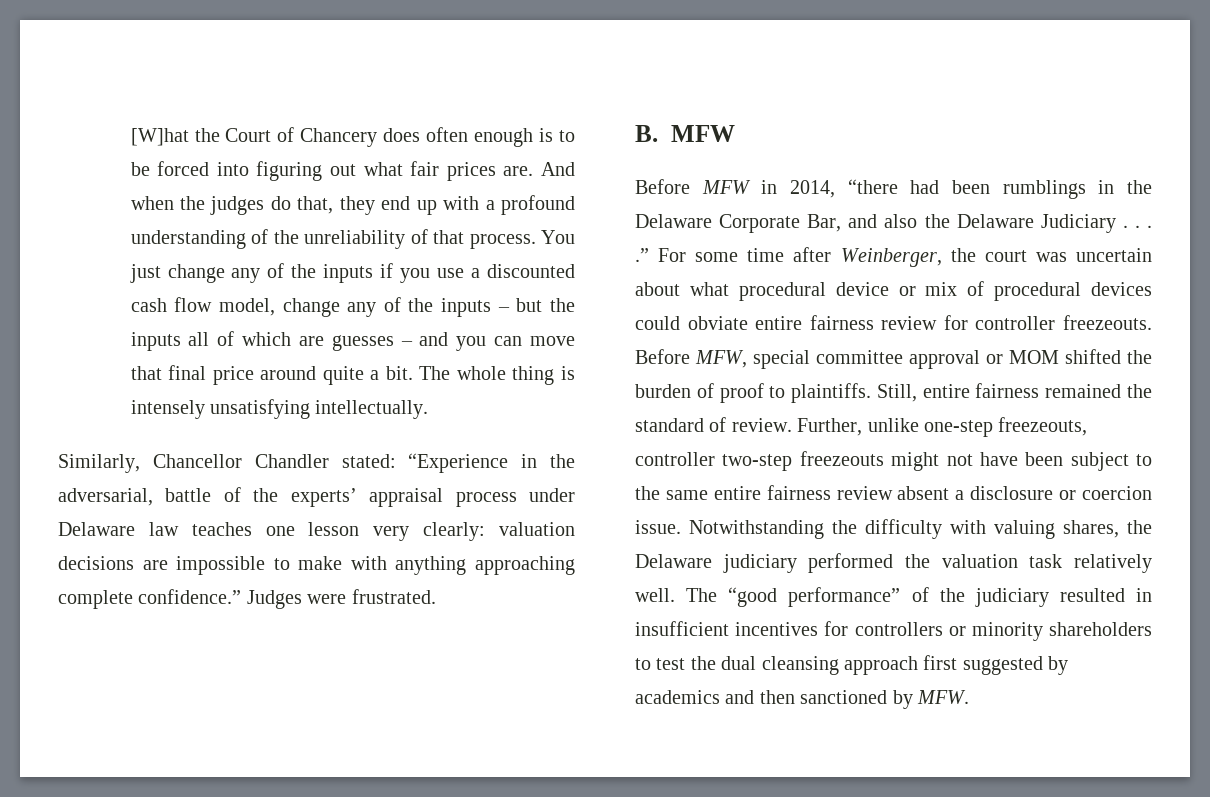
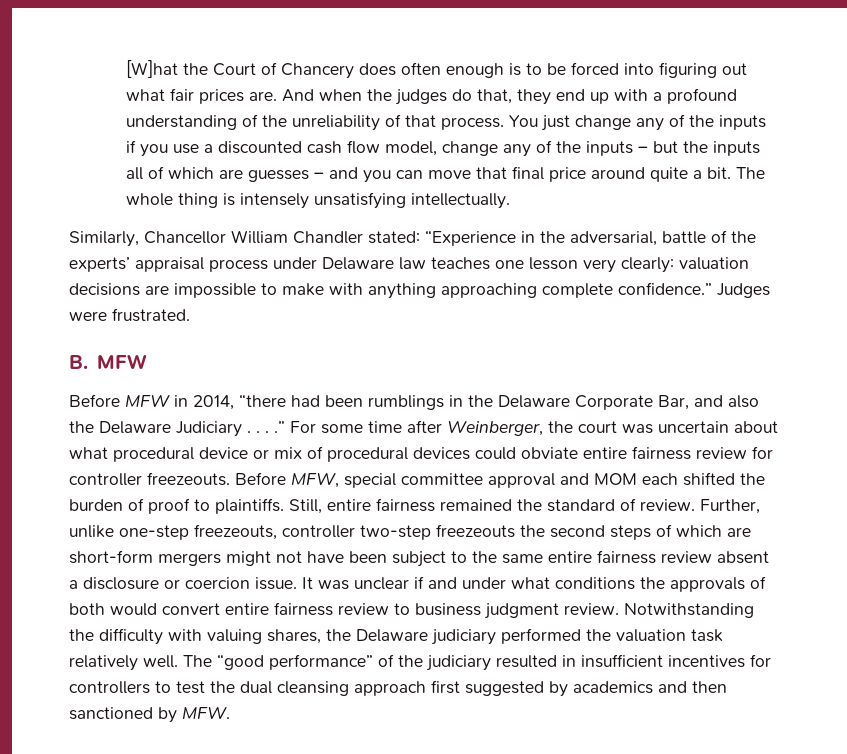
- Similarly, Chancellor Chandler stated: “Experience in the adversarial, battle of the experts’ appraisal process under Delaware law teaches one lesson very clearly: valuation decisions are impossible to make with anything approaching complete confidence.”
+ Similarly, Chancellor William Chandler stated: “Experience in the adversarial, battle of the experts’ appraisal process under Delaware law teaches one lesson very clearly: valuation decisions are impossible to make with anything approaching complete confidence.”
- Before MFW, special committee approval or MOM shifted the burden of proof to plaintiffs.
+ Before MFW, special committee approval and MOM each shifted the burden of proof to plaintiffs.
- Further, unlike one-step freezeouts, controller two-step freezeouts might not have been subject to the same entire fairness review absent a disclosure or coercion issue.
+ Further, unlike one-step freezeouts, controller two-step freezeouts the second steps of which are short-form mergers might not have been subject to the same entire fairness review absent a disclosure or coercion issue.
+ It was unclear if and under what conditions the approvals of both would convert entire fairness review to business judgment review.
- The “good performance” of the judiciary resulted in insufficient incentives for controllers or minority shareholders to test the dual cleansing approach first suggested by academics and then sanctioned by MFW.
+ The “good performance” of the judiciary resulted in insufficient incentives for controllers to test the dual cleansing approach first suggested by academics and then sanctioned by MFW.

